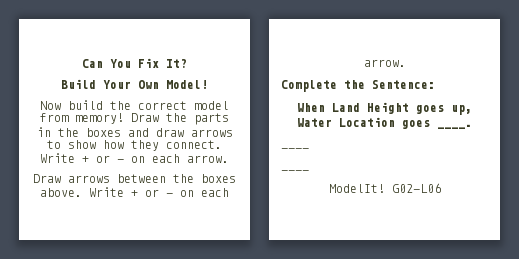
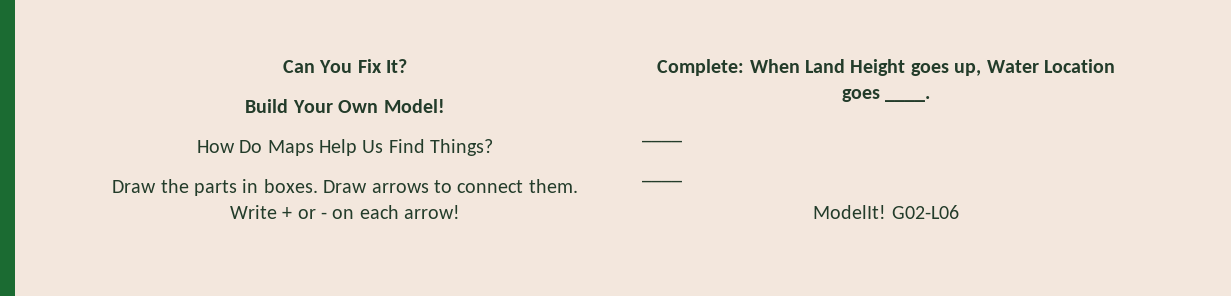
- Now build the correct model from memory! Draw the parts in the boxes and draw arrows to show how they connect. Write + or - on each arrow.
- Draw arrows between the boxes above. Write + or - on each arrow.
- Complete the Sentence:
- When Land Height goes up, Water Location goes ____.
+ How Do Maps Help Us Find Things?
+ Draw the parts in boxes. Draw arrows to connect them. Write + or - on each arrow!
+ Complete: When Land Height goes up, Water Location goes ____.

